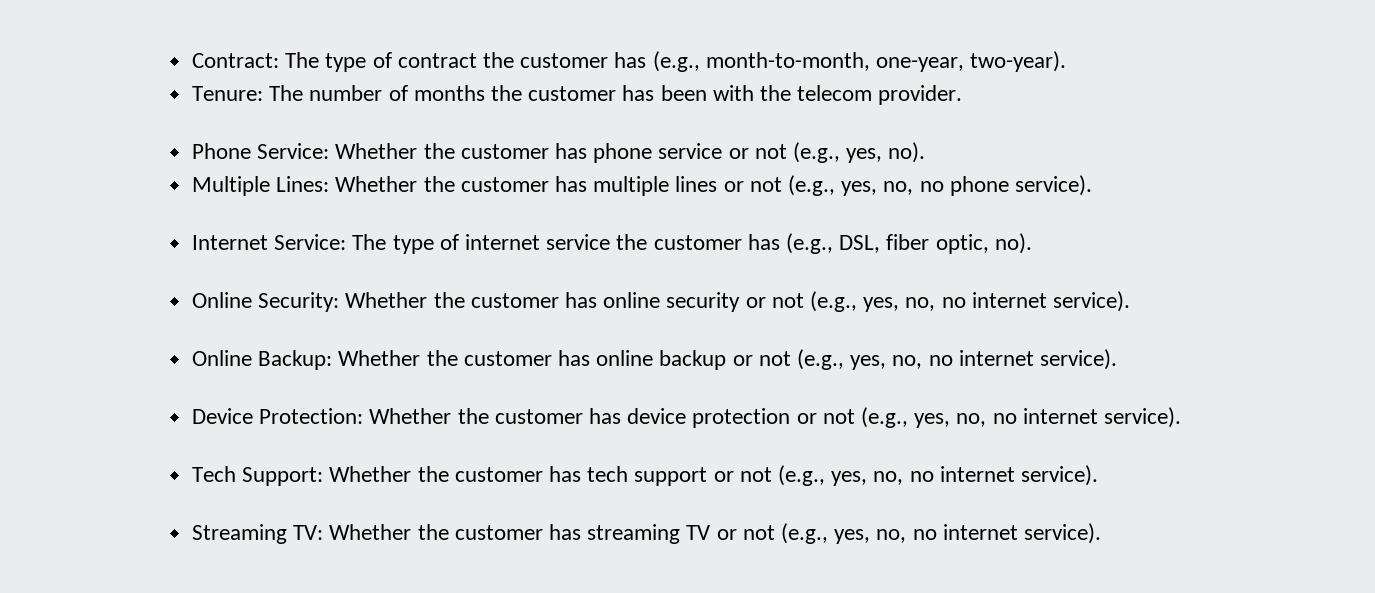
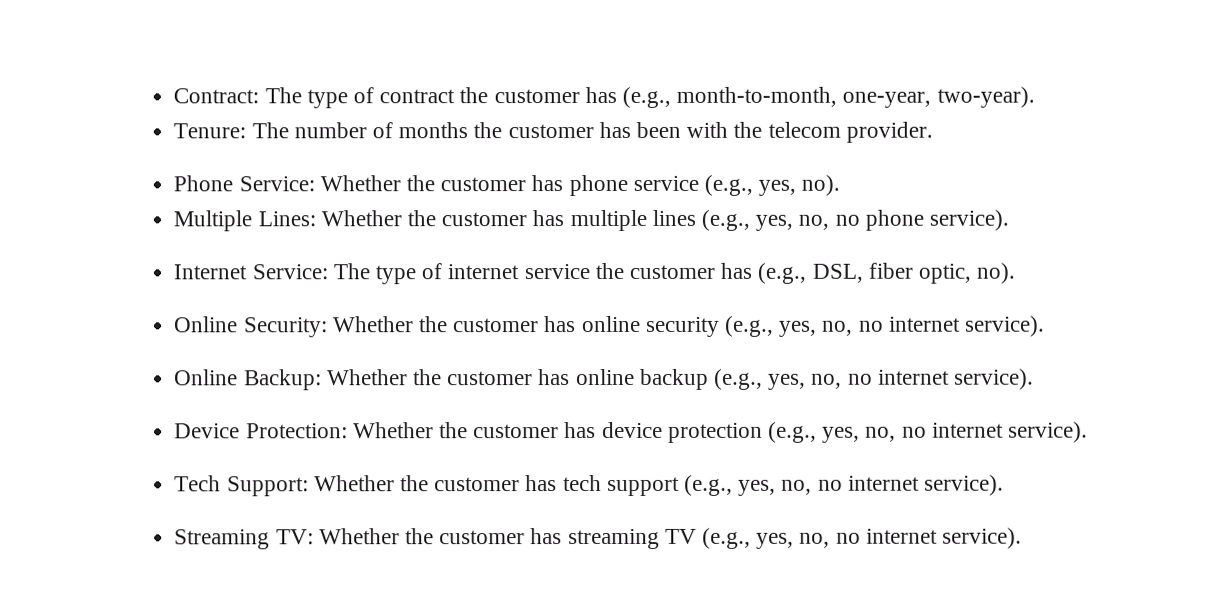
- Phone Service: Whether the customer has phone service or not (e.g., yes, no).
+ Phone Service: Whether the customer has phone service (e.g., yes, no).
- Multiple Lines: Whether the customer has multiple lines or not (e.g., yes, no, no phone service).
+ Multiple Lines: Whether the customer has multiple lines (e.g., yes, no, no phone service).
- Online Security: Whether the customer has online security or not (e.g., yes, no, no internet service).
+ Online Security: Whether the customer has online security (e.g., yes, no, no internet service).
- Online Backup: Whether the customer has online backup or not (e.g., yes, no, no internet service).
+ Online Backup: Whether the customer has online backup (e.g., yes, no, no internet service).
- Device Protection: Whether the customer has device protection or not (e.g., yes, no, no internet service).
+ Device Protection: Whether the customer has device protection (e.g., yes, no, no internet service).
- Tech Support: Whether the customer has tech support or not (e.g., yes, no, no internet service).
+ Tech Support: Whether the customer has tech support (e.g., yes, no, no internet service).
- Streaming TV: Whether the customer has streaming TV or not (e.g., yes, no, no internet service).
+ Streaming TV: Whether the customer has streaming TV (e.g., yes, no, no internet service).

